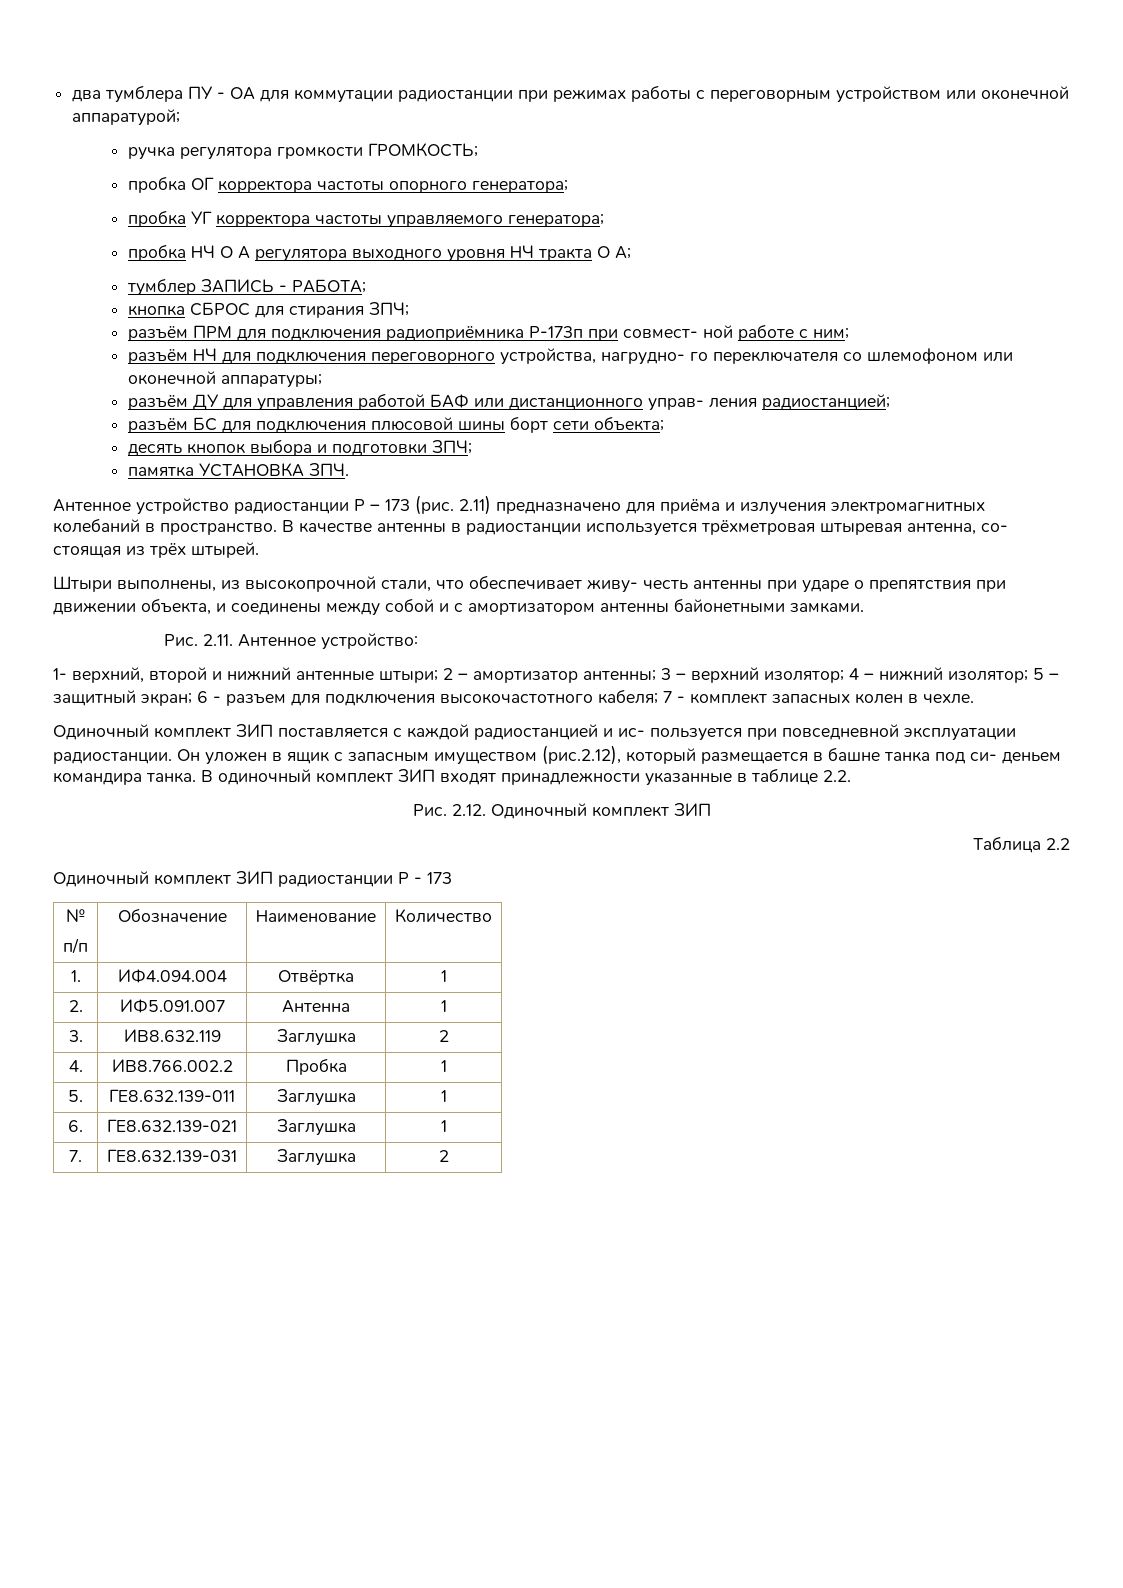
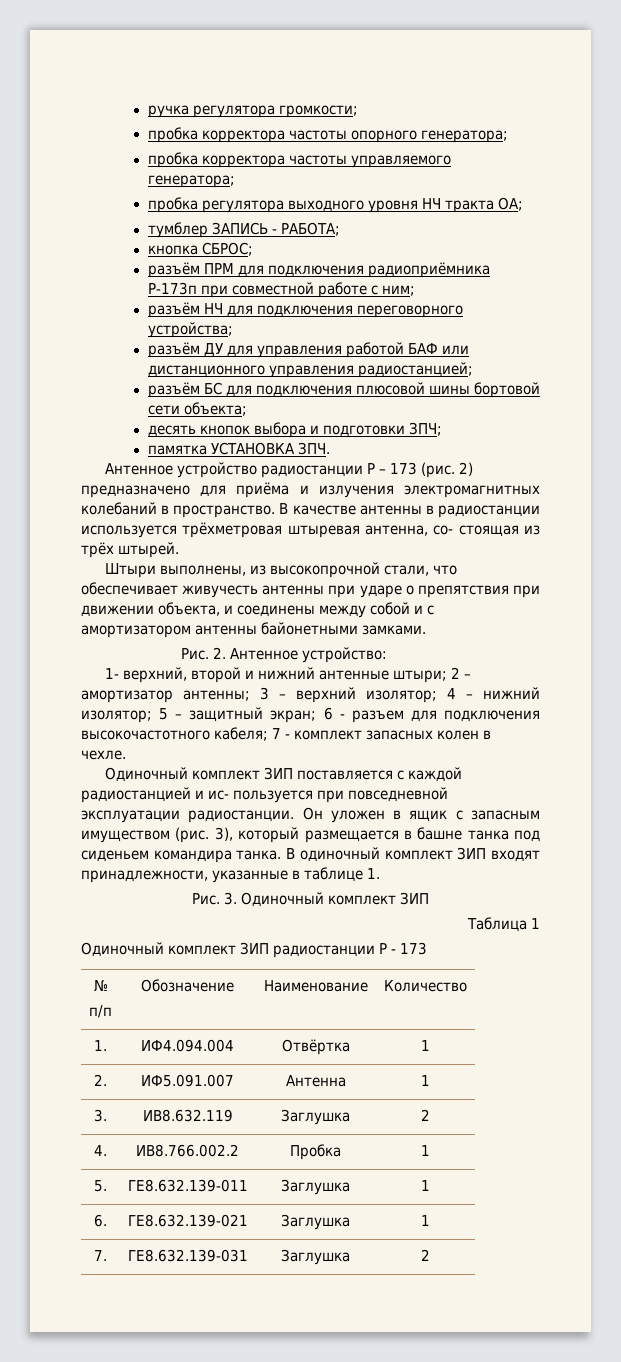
- два тумблера ПУ - ОА для коммутации радиостанции при режимах работы с переговорным устройством или оконечной аппаратурой;
- ручка регулятора громкости ГРОМКОСТЬ;
- пробка ОГ корректора частоты опорного генератора;
+ ручка регулятора громкости;
+ пробка корректора частоты опорного генератора;
- пробка УГ корректора частоты управляемого генератора;
+ пробка корректора частоты управляемого генератора;
- пробка НЧ О А регулятора выходного уровня НЧ тракта О А;
+ пробка регулятора выходного уровня НЧ тракта ОА;
- кнопка СБРОС для стирания ЗПЧ;
+ кнопка СБРОС;
- разъём ПРМ для подключения радиоприёмника Р-173п при совмест- ной работе с ним;
+ разъём ПРМ для подключения радиоприёмника Р-173п при совместной работе с ним;
- разъём НЧ для подключения переговорного устройства, нагрудно- го переключателя со шлемофоном или оконечной аппаратуры;
+ разъём НЧ для подключения переговорного устройства;
- разъём ДУ для управления работой БАФ или дистанционного управ- ления радиостанцией;
+ разъём ДУ для управления работой БАФ или дистанционного управления радиостанцией;
- разъём БС для подключения плюсовой шины борт сети объекта;
+ разъём БС для подключения плюсовой шины бортовой сети объекта;
- 2.11) предназначено для приёма и излучения электромагнитных колебаний в пространство.
+ 2) предназначено для приёма и излучения электромагнитных колебаний в пространство.
- Штыри выполнены, из высокопрочной стали, что обеспечивает живу- честь антенны при ударе о препятствия при движении объекта, и соединены между собой и с амортизатором антенны байонетными замками.
+ Штыри выполнены, из высокопрочной стали, что обеспечивает живучесть антенны при ударе о препятствия при движении объекта, и соединены между собой и с амортизатором антенны байонетными замками.
- Рис. 2.11. Антенное устройство:
+ Рис. 2. Антенное устройство:
- Он уложен в ящик с запасным имуществом (рис.2.12), который размещается в башне танка под си- деньем командира танка.
+ Он уложен в ящик с запасным имуществом (рис. 3), который размещается в башне танка под сиденьем командира танка.
- В одиночный комплект ЗИП входят принадлежности указанные в таблице 2.2.
- Рис. 2.12. Одиночный комплект ЗИП
+ В одиночный комплект ЗИП входят принадлежности, указанные в таблице 1.
+ Рис. 3. Одиночный комплект ЗИП
- Таблица 2.2
+ Таблица 1

